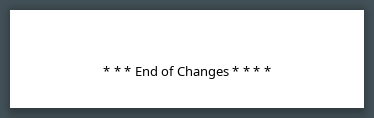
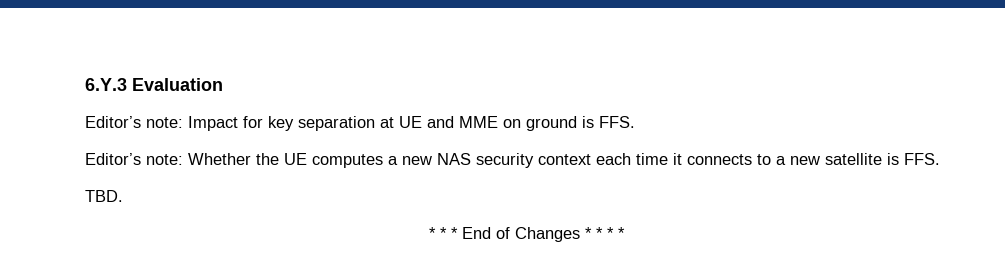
+ 6.Y.3 Evaluation
+ Editor’s note: Impact for key separation at UE and MME on ground is FFS.
+ Editor’s note: Whether the UE computes a new NAS security context each time it connects to a new satellite is FFS.
+ TBD.

